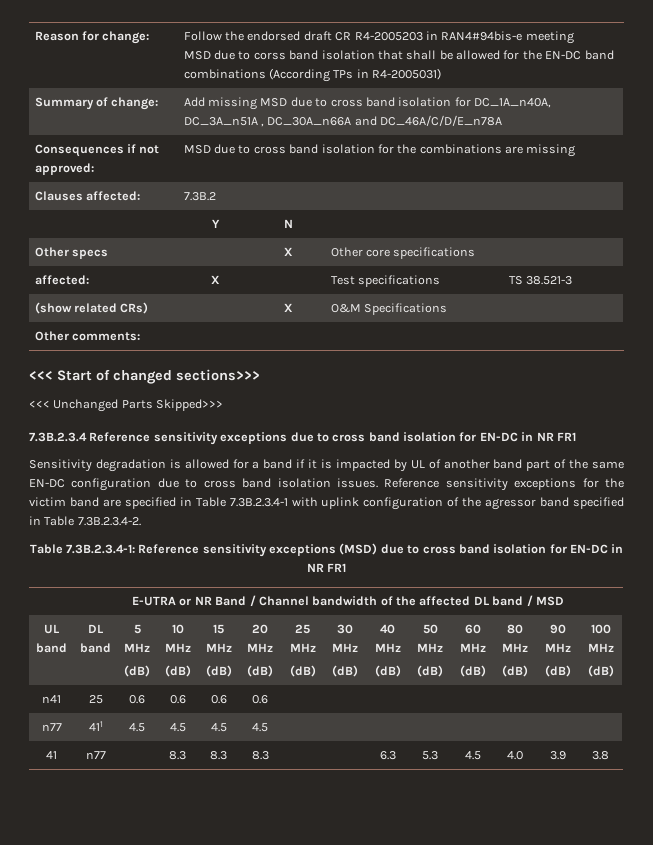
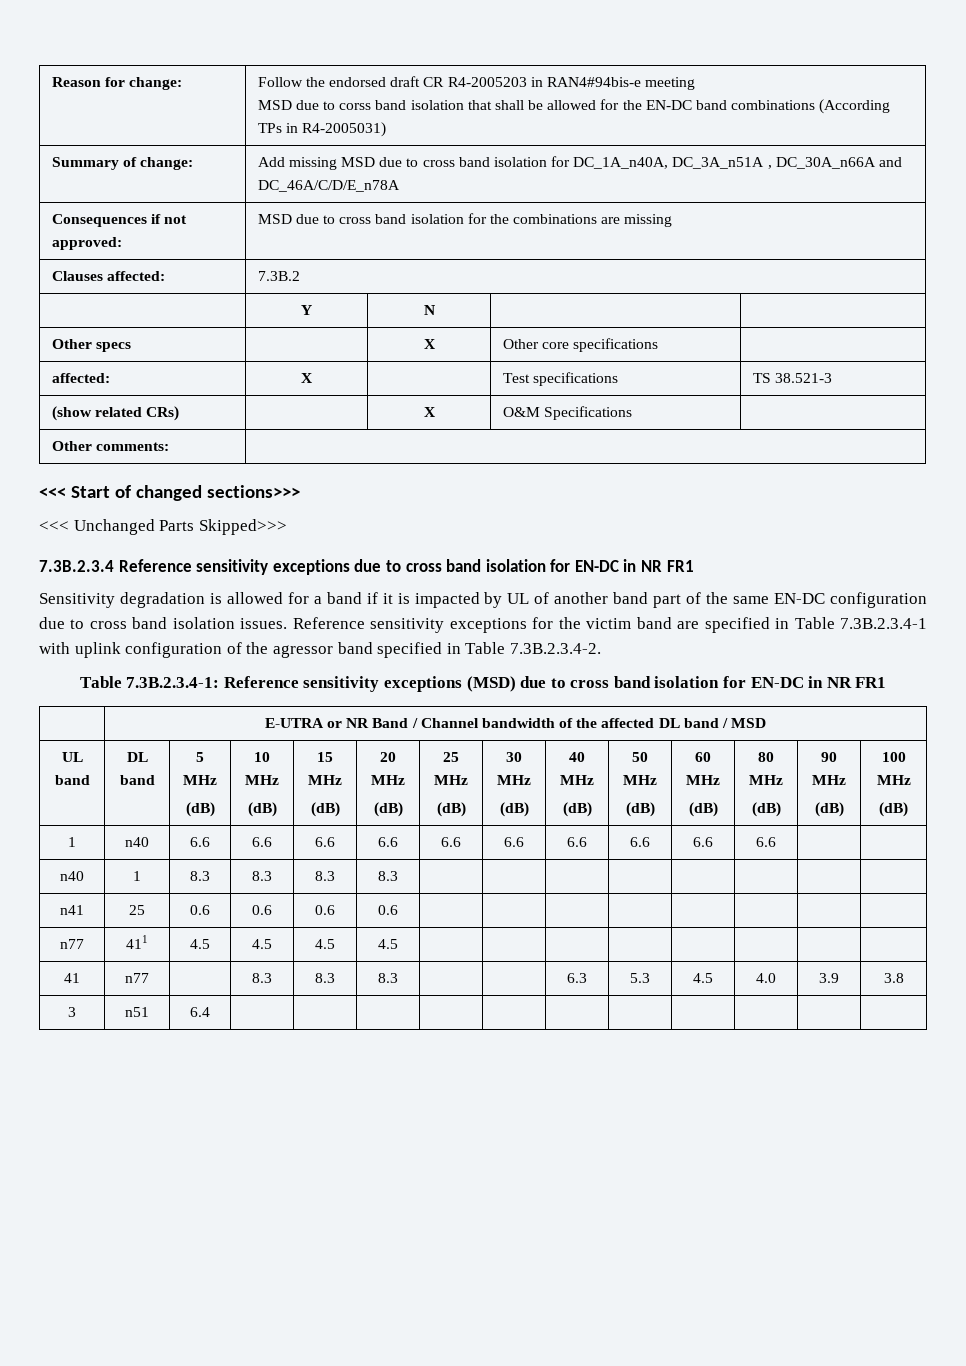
+ 1 | n40 | 6.6 | 6.6 | 6.6 | 6.6 | 6.6 | 6.6 | 6.6 | 6.6 | 6.6 | 6.6 | |
+ n40 | 1 | 8.3 | 8.3 | 8.3 | 8.3 | | | | | | | |
+ 3 | n51 | 6.4 | | | | | | | | | | |

